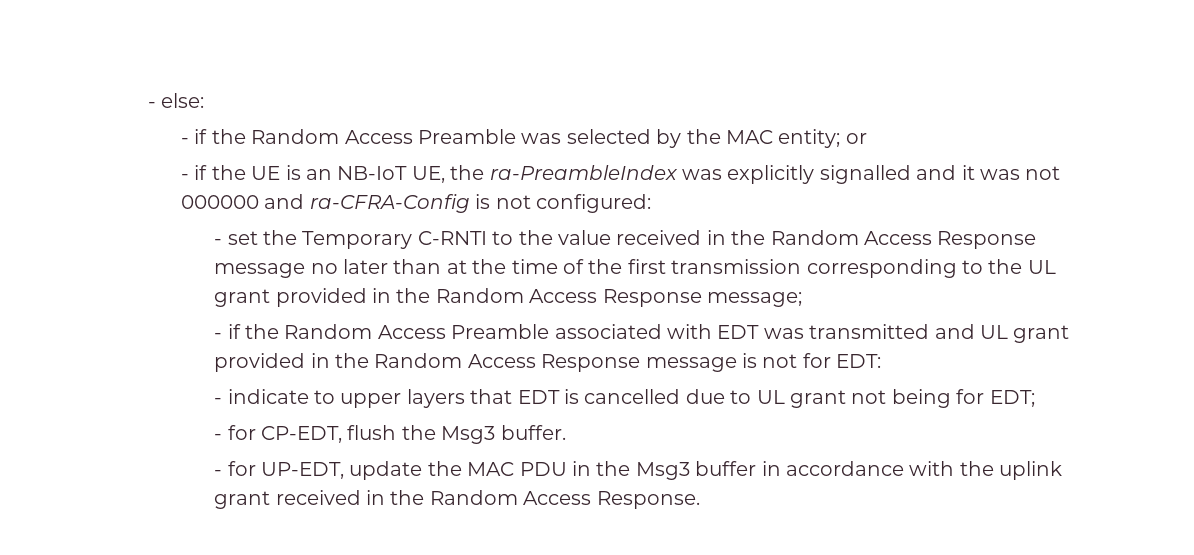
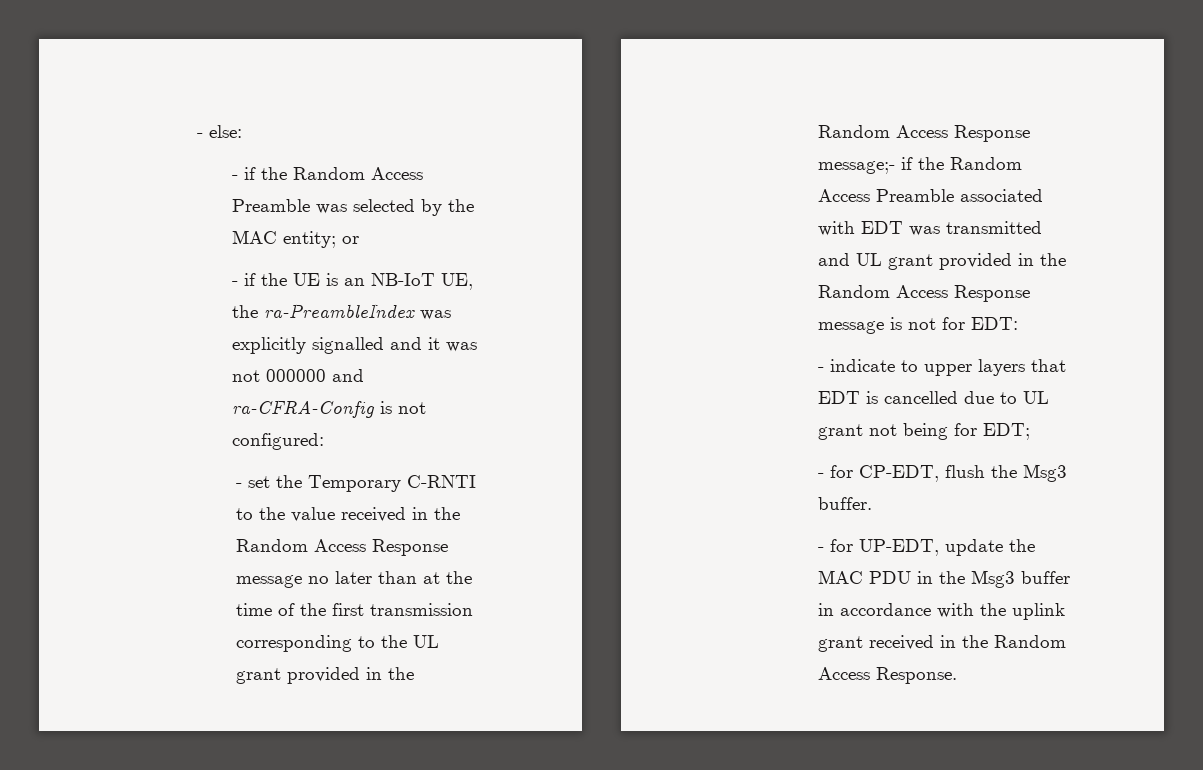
- - set the Temporary C-RNTI to the value received in the Random Access Response message no later than at the time of the first transmission corresponding to the UL grant provided in the Random Access Response message;
- - if the Random Access Preamble associated with EDT was transmitted and UL grant provided in the Random Access Response message is not for EDT:
+ - set the Temporary C-RNTI to the value received in the Random Access Response message no later than at the time of the first transmission corresponding to the UL grant provided in the Random Access Response message;- if the Random Access Preamble associated with EDT was transmitted and UL grant provided in the Random Access Response message is not for EDT:

